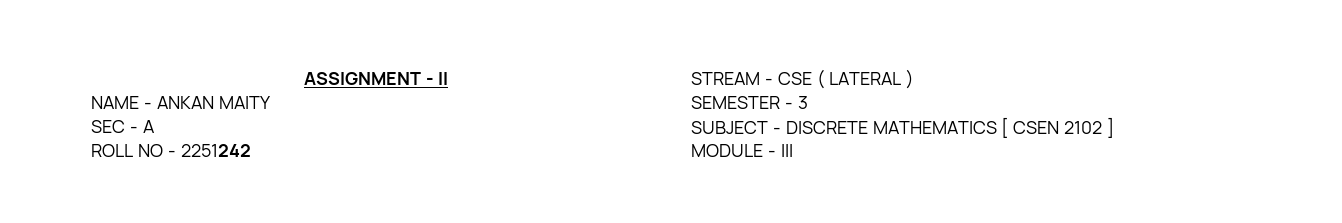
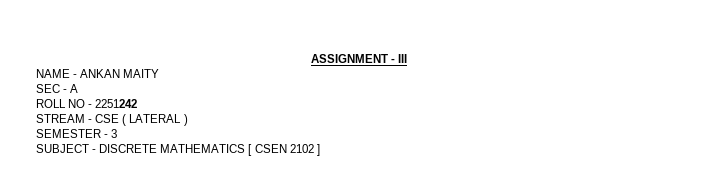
- ASSIGNMENT - II
+ ASSIGNMENT - III
- MODULE - III

